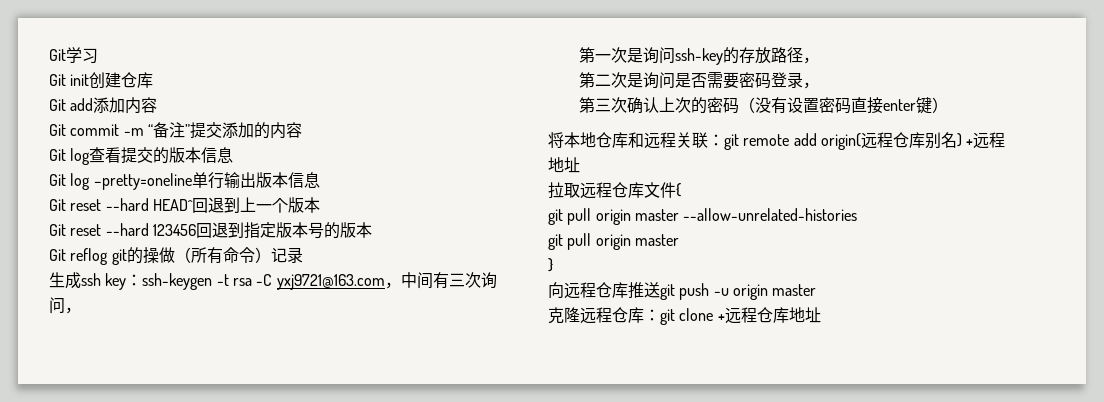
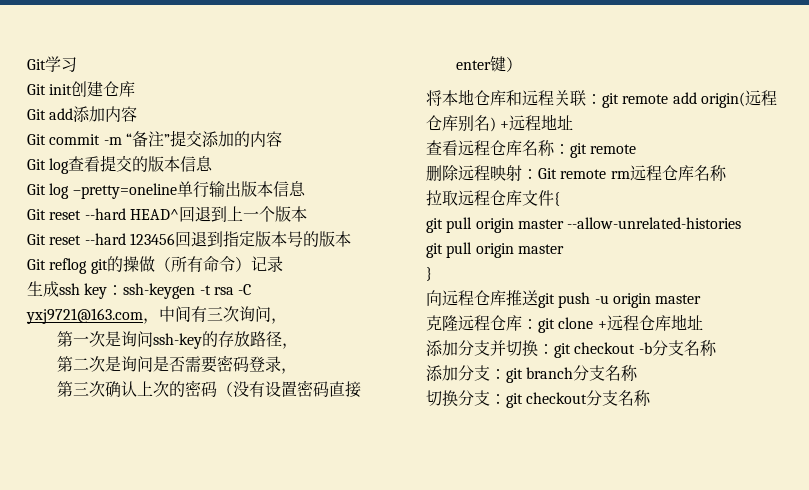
+ 查看远程仓库名称：git remote
+ 删除远程映射：Git remote rm远程仓库名称
+ 添加分支并切换：git checkout -b分支名称
+ 添加分支：git branch分支名称
+ 切换分支：git checkout分支名称

